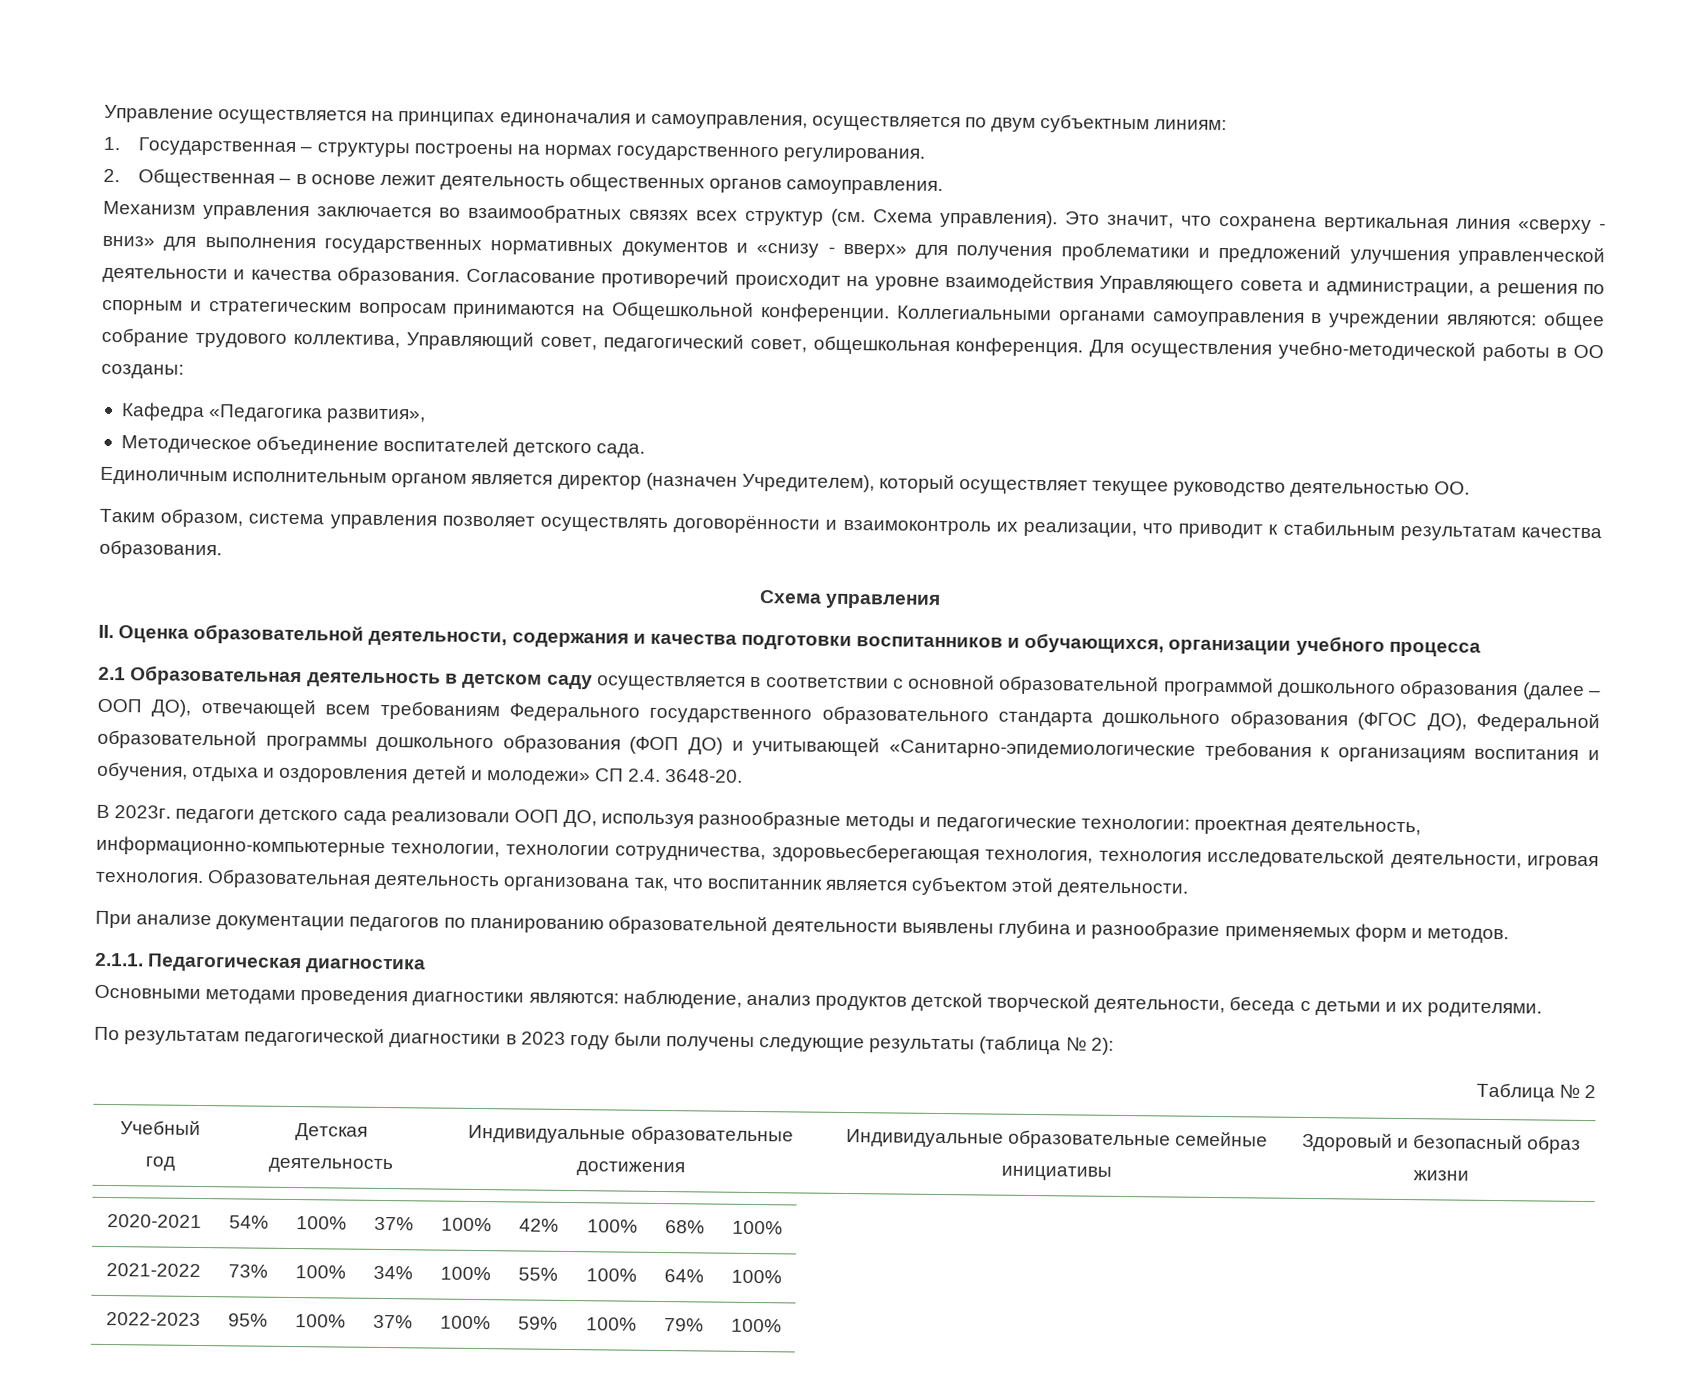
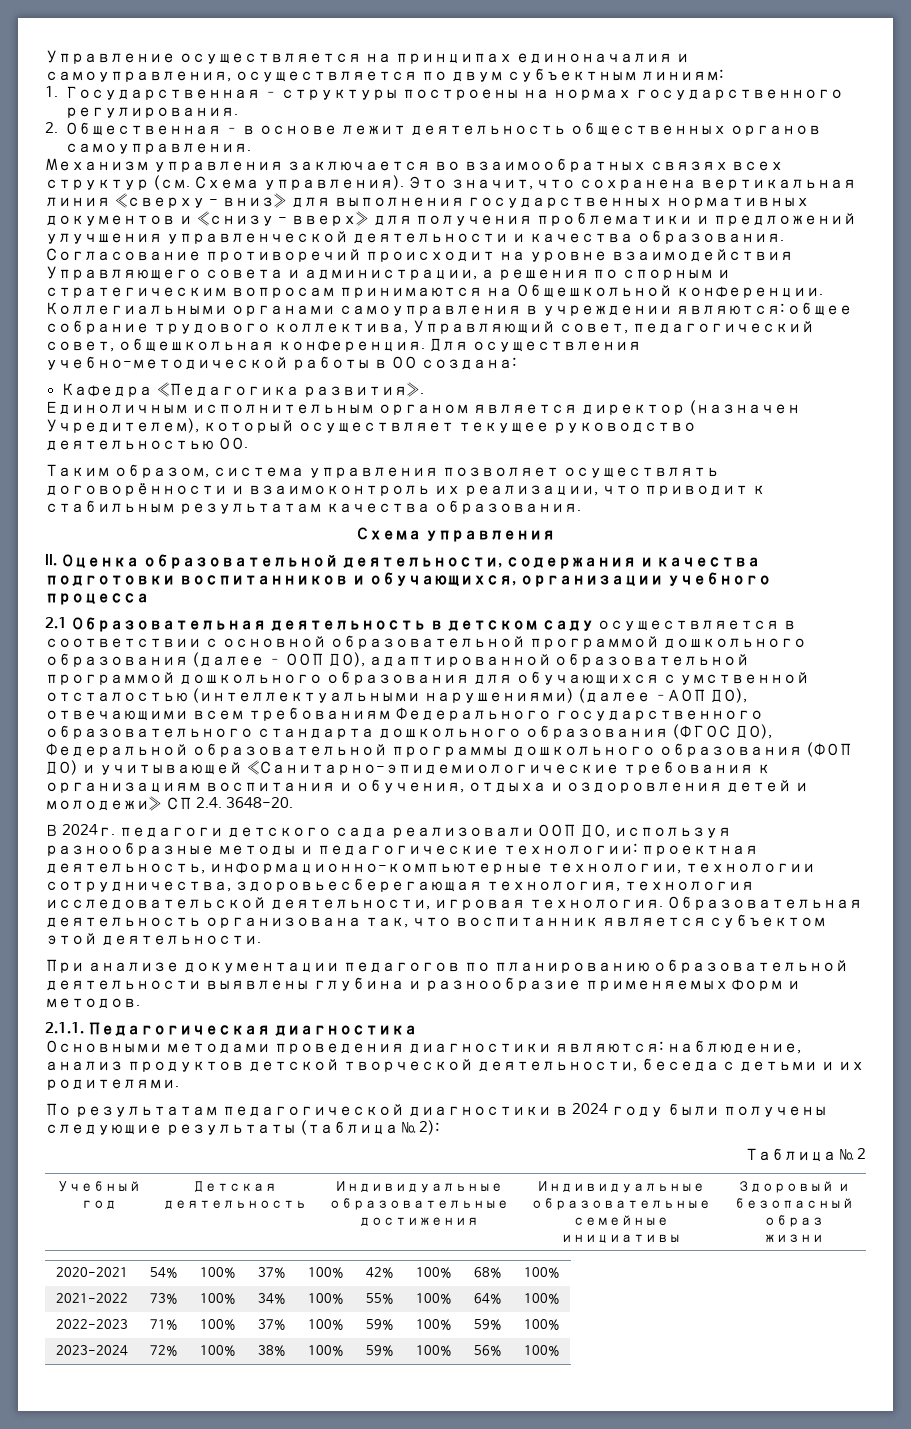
- Для осуществления учебно-методической работы в ОО созданы:
+ Для осуществления учебно-методической работы в ОО создана:
- Кафедра «Педагогика развития»,
- Методическое объединение воспитателей детского сада.
+ Кафедра «Педагогика развития».
- 2.1 Образовательная деятельность в детском саду осуществляется в соответствии с основной образовательной программой дошкольного образования (далее – ООП ДО), отвечающей всем требованиям Федерального государственного образовательного стандарта дошкольного образования (ФГОС ДО), Федеральной образовательной программы дошкольного образования (ФОП ДО) и учитывающей «Санитарно-эпидемиологические требования к организациям воспитания и обучения, отдыха и оздоровления детей и молодежи» СП 2.4. 3648-20.
+ 2.1 Образовательная деятельность в детском саду осуществляется в соответствии с основной образовательной программой дошкольного образования (далее – ООП ДО), адаптированной образовательной программой дошкольного образования для обучающихся с умственной отсталостью (интеллектуальными нарушениями) (далее –АОП ДО), отвечающими всем требованиям Федерального государственного образовательного стандарта дошкольного образования (ФГОС ДО), Федеральной образовательной программы дошкольного образования (ФОП ДО) и учитывающей «Санитарно-эпидемиологические требования к организациям воспитания и обучения, отдыха и оздоровления детей и молодежи» СП 2.4. 3648-20.
- В 2023г. педагоги детского сада реализовали ООП ДО, используя разнообразные методы и педагогические технологии: проектная деятельность, информационно-компьютерные технологии, технологии сотрудничества, здоровьесберегающая технология, технология исследовательской деятельности, игровая технология.
+ В 2024г. педагоги детского сада реализовали ООП ДО, используя разнообразные методы и педагогические технологии: проектная деятельность, информационно-компьютерные технологии, технологии сотрудничества, здоровьесберегающая технология, технология исследовательской деятельности, игровая технология.
- По результатам педагогической диагностики в 2023 году были получены следующие результаты (таблица № 2):
+ По результатам педагогической диагностики в 2024 году были получены следующие результаты (таблица № 2):
- 2022-2023 | 95% | 100% | 37% | 100% | 59% | 100% | 79% | 100%
+ 2022-2023 | 71% | 100% | 37% | 100% | 59% | 100% | 59% | 100%
+ 2023-2024 | 72% | 100% | 38% | 100% | 59% | 100% | 56% | 100%

